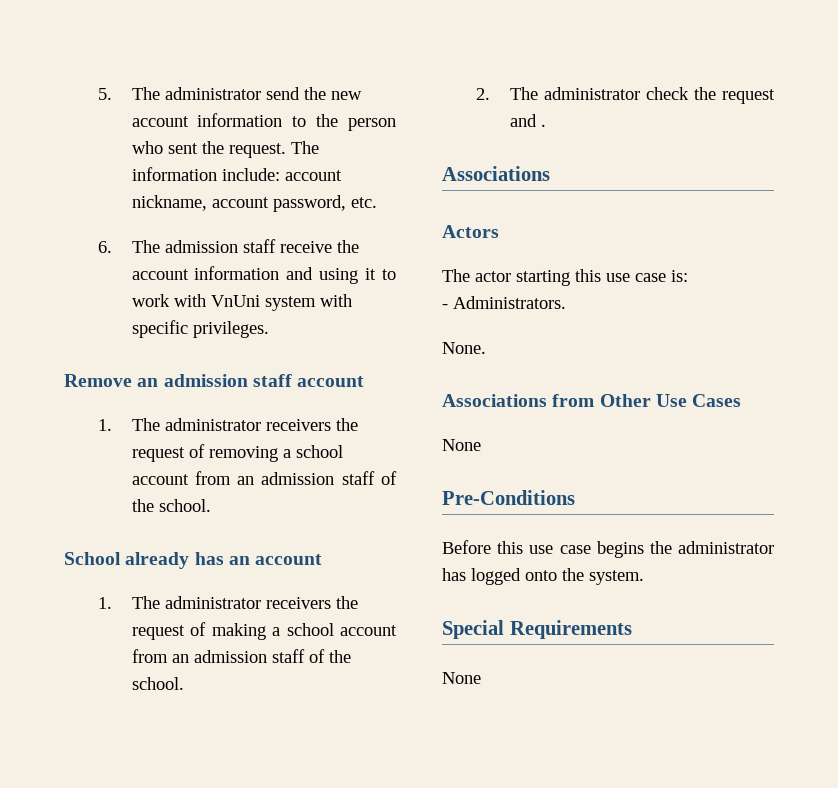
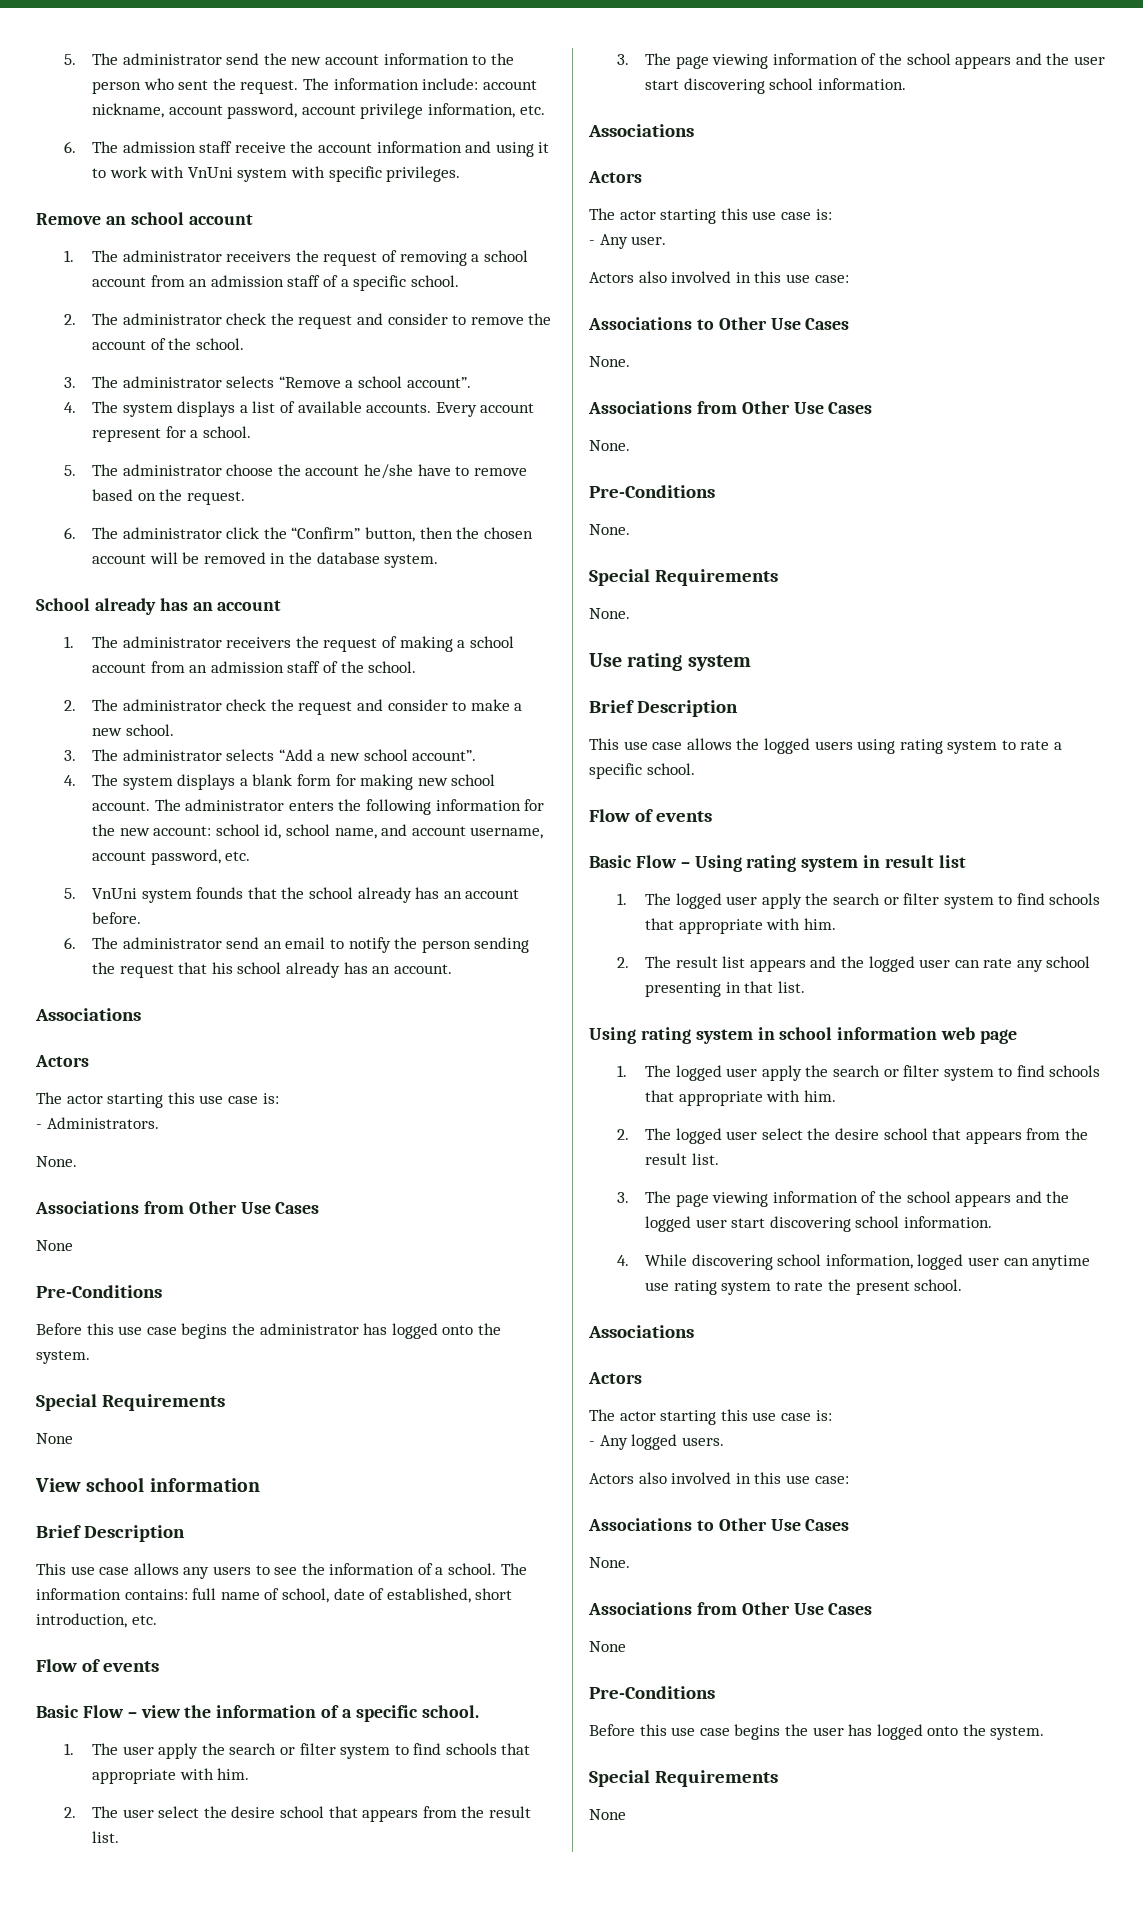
- The information include: account nickname, account password, etc.
+ The information include: account nickname, account password, account privilege information, etc.
- Remove an admission staff account
+ Remove an school account
- 1. The administrator receivers the request of removing a school account from an admission staff of the school.
+ 1. The administrator receivers the request of removing a school account from an admission staff of a specific school.
+ 2. The administrator check the request and consider to remove the account of the school.
+ 3. The administrator selects “Remove a school account”.
+ 4. The system displays a list of available accounts. Every account represent for a school.
+ 5. The administrator choose the account he/she have to remove based on the request.
+ 6. The administrator click the “Confirm” button, then the chosen account will be removed in the database system.
- 2. The administrator check the request and .
+ 2. The administrator check the request and consider to make a new school.
+ 3. The administrator selects “Add a new school account”.
+ 4. The system displays a blank form for making new school account. The administrator enters the following information for the new account: school id, school name, and account username, account password, etc.
+ 5. VnUni system founds that the school already has an account before.
+ 6. The administrator send an email to notify the person sending the request that his school already has an account.
+ View school information
+ Brief Description
+ This use case allows any users to see the information of a school. The information contains: full name of school, date of established, short introduction, etc.
+ Flow of events
+ Basic Flow – view the information of a specific school.
+ 1. The user apply the search or filter system to find schools that appropriate with him.
+ 2. The user select the desire school that appears from the result list.
+ 3. The page viewing information of the school appears and the user start discovering school information.
+ Associations
+ Actors
+ The actor starting this use case is:
+ - Any user.
+ Actors also involved in this use case:
+ Associations to Other Use Cases
+ None.
+ Associations from Other Use Cases
+ None.
+ Pre-Conditions
+ None.
+ Special Requirements
+ None.
+ Use rating system
+ Brief Description
+ This use case allows the logged users using rating system to rate a specific school.
+ Flow of events
+ Basic Flow – Using rating system in result list
+ 1. The logged user apply the search or filter system to find schools that appropriate with him.
+ 2. The result list appears and the logged user can rate any school presenting in that list.
+ Using rating system in school information web page
+ 1. The logged user apply the search or filter system to find schools that appropriate with him.
+ 2. The logged user select the desire school that appears from the result list.
+ 3. The page viewing information of the school appears and the logged user start discovering school information.
+ 4. While discovering school information, logged user can anytime use rating system to rate the present school.
+ Associations
+ Actors
+ The actor starting this use case is:
+ - Any logged users.
+ Actors also involved in this use case:
+ Associations to Other Use Cases
+ None.
+ Associations from Other Use Cases
+ None
+ Pre-Conditions
+ Before this use case begins the user has logged onto the system.
+ Special Requirements
+ None

